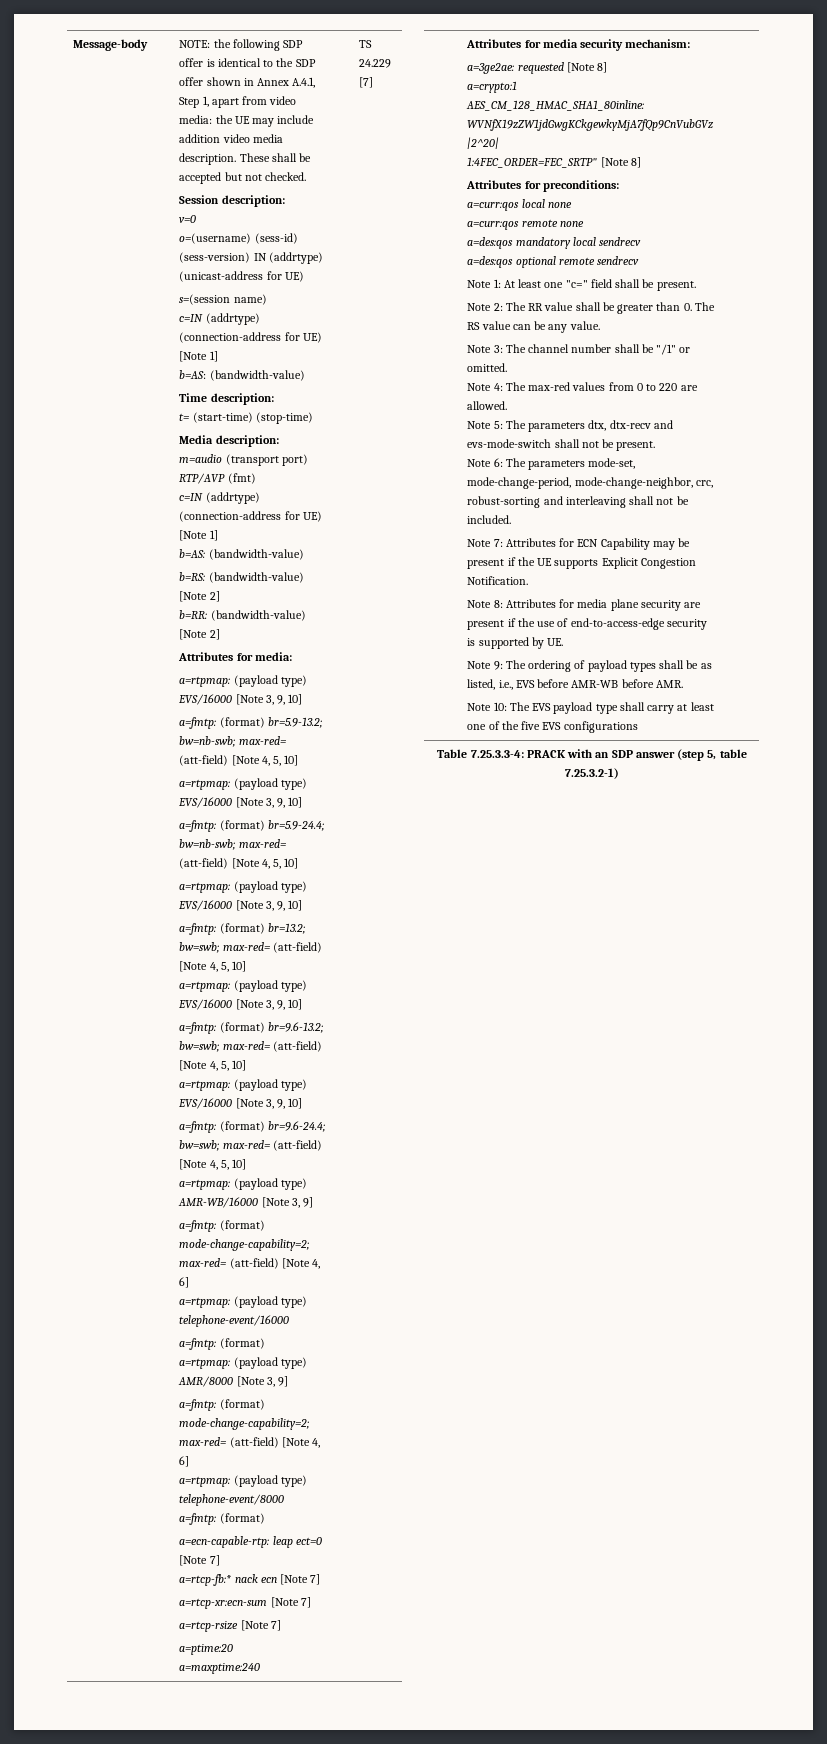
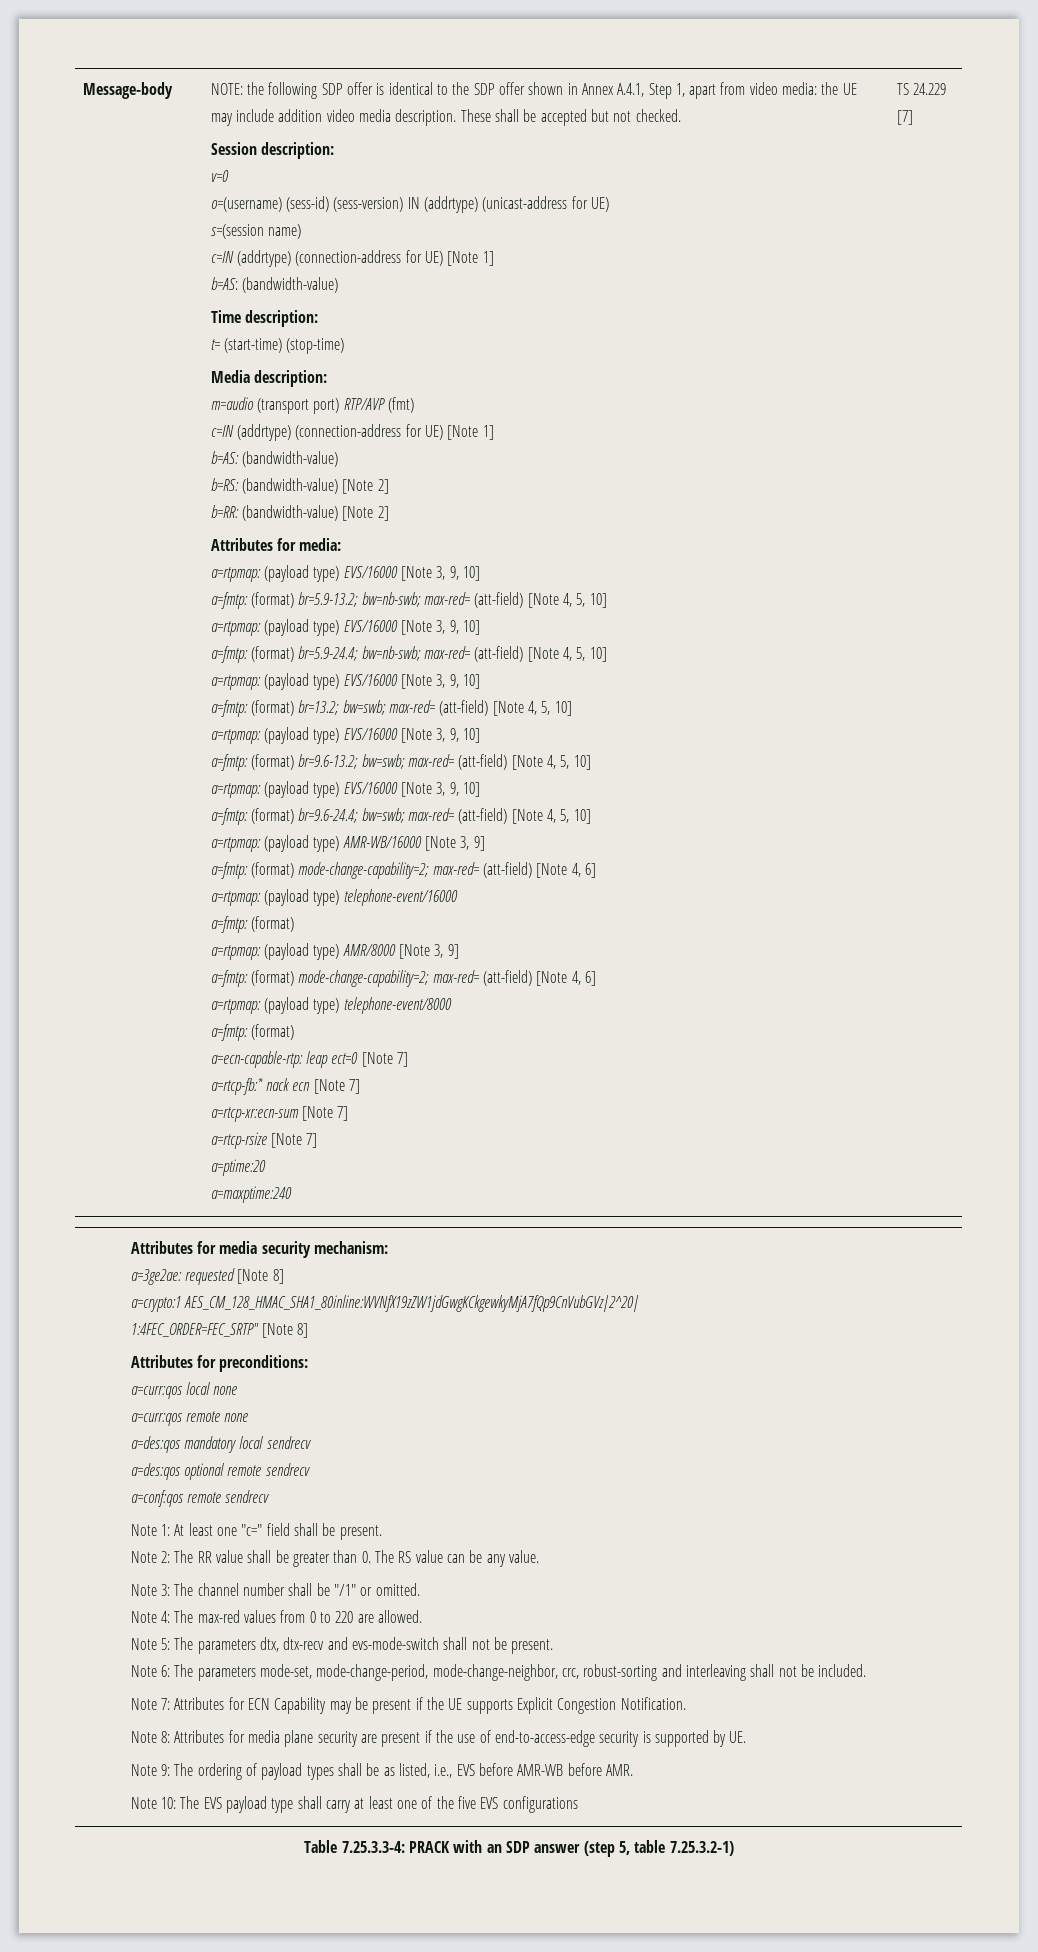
+ a=conf:qos remote sendrecv

